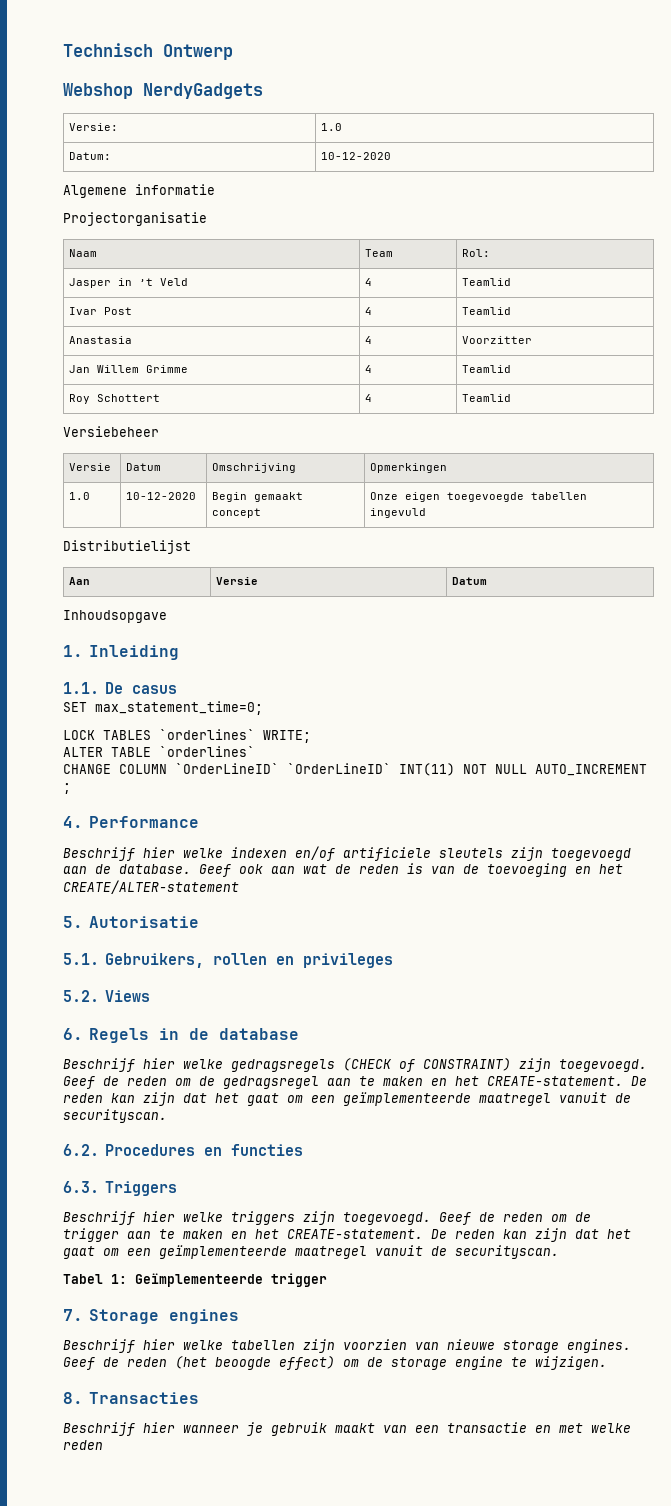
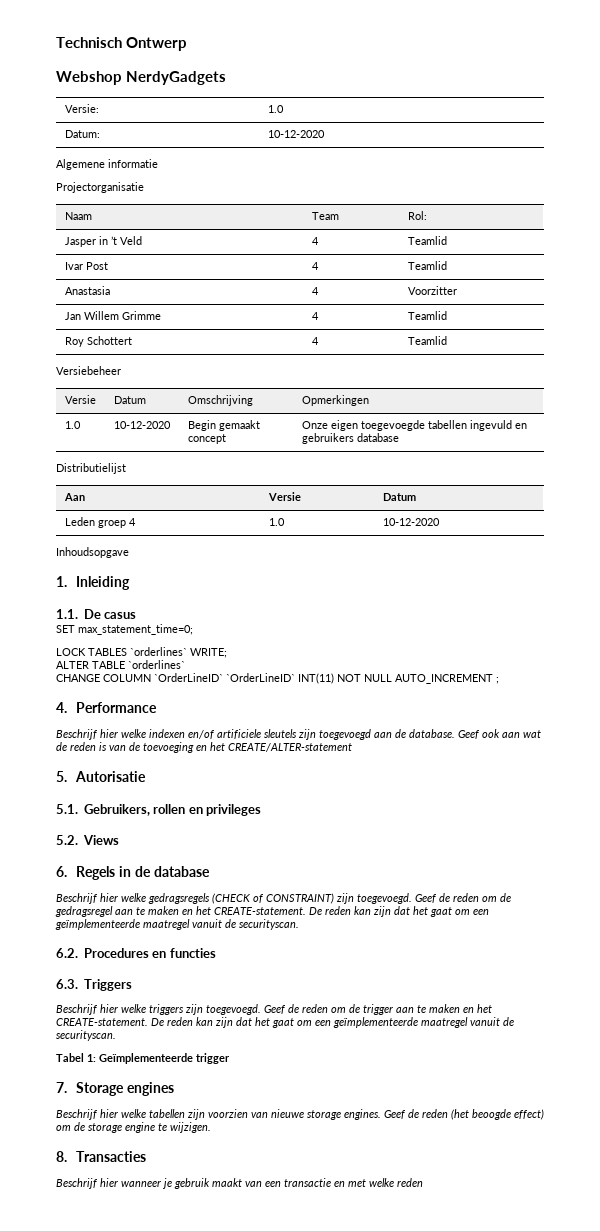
- 1.0 | 10-12-2020 | Begin gemaakt concept | Onze eigen toegevoegde tabellen ingevuld
+ 1.0 | 10-12-2020 | Begin gemaakt concept | Onze eigen toegevoegde tabellen ingevuld en gebruikers database
+ Leden groep 4 | 1.0 | 10-12-2020

